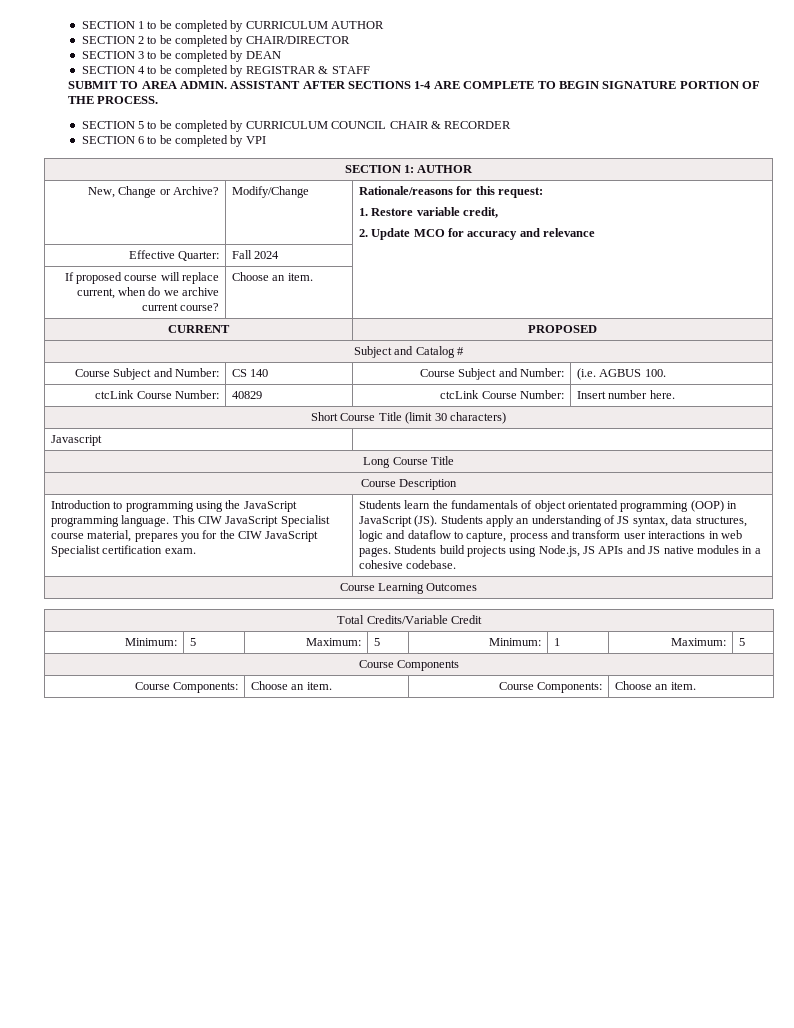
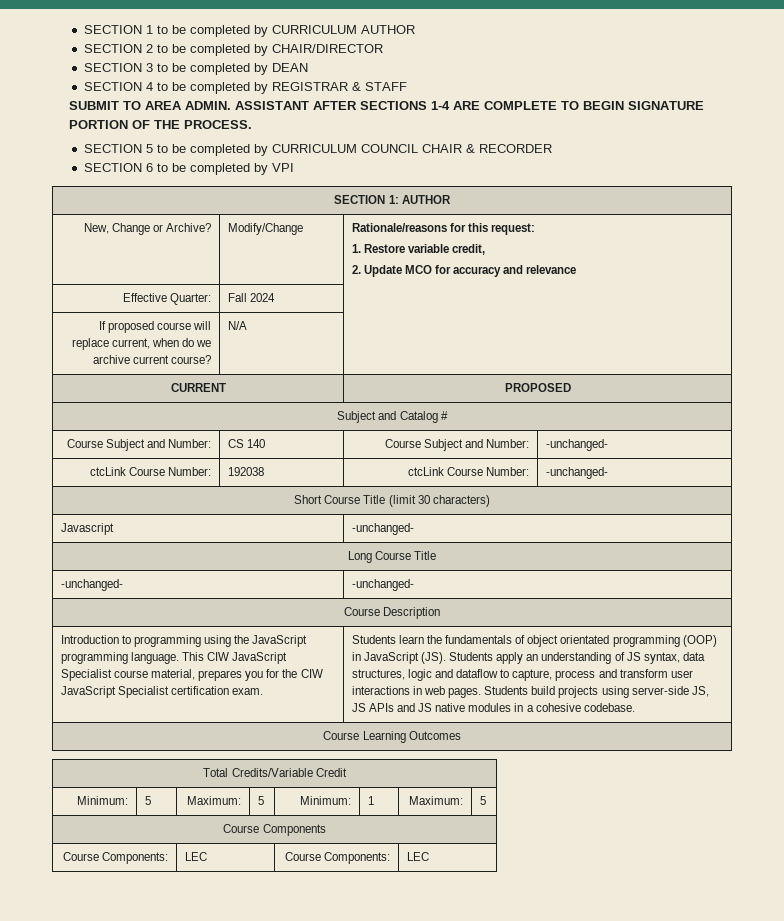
- If proposed course will replace current, when do we archive current course? | Choose an item. |
+ If proposed course will replace current, when do we archive current course? | N/A |
- Course Subject and Number: | CS 140 | Course Subject and Number: | (i.e. AGBUS 100.
- ctcLink Course Number: | 40829 | ctcLink Course Number: | Insert number here.
+ Course Subject and Number: | CS 140 | Course Subject and Number: | -unchanged-
+ ctcLink Course Number: | 192038 | ctcLink Course Number: | -unchanged-
- Javascript |
+ Javascript | -unchanged-
+ -unchanged- | -unchanged-
- Students build projects using Node.js, JS APIs and JS native modules in a cohesive codebase.
+ Students build projects using server-side JS, JS APIs and JS native modules in a cohesive codebase.
- Course Components: | Choose an item. | Course Components: | Choose an item.
+ Course Components: | LEC | Course Components: | LEC

